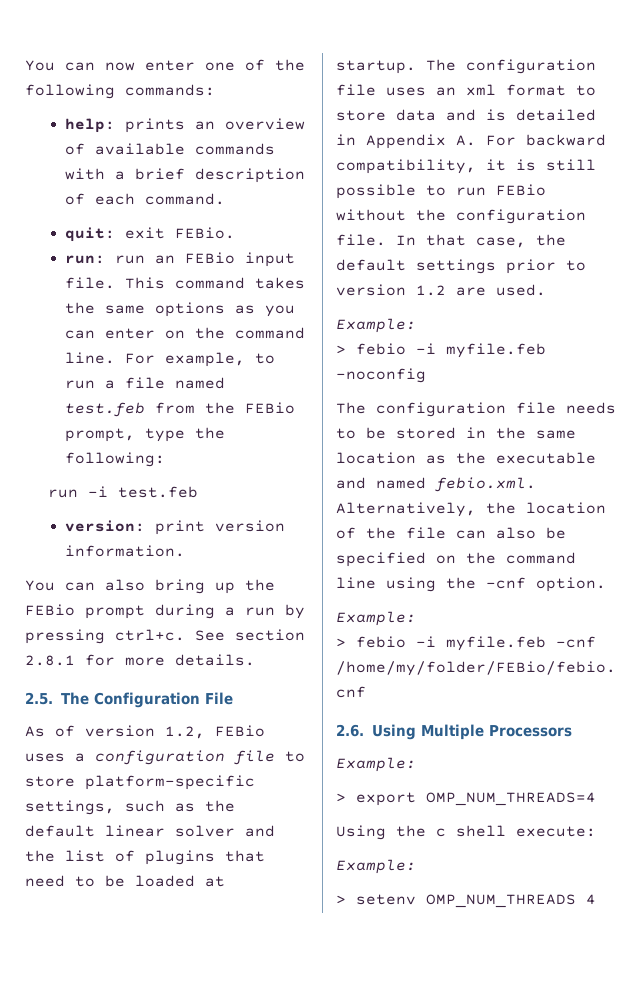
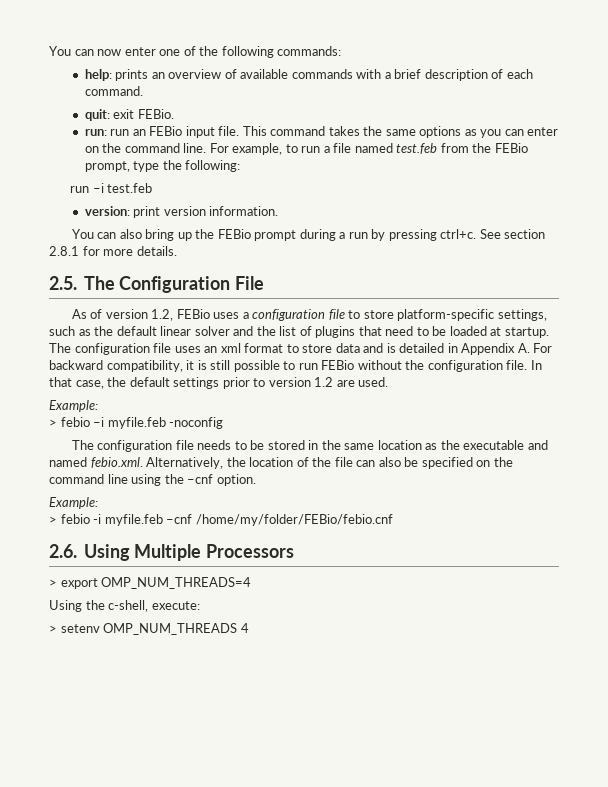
  2.6. Using Multiple Processors
- Example:
- Using the c shell execute:
- Example:
+ Using the c-shell, execute:

